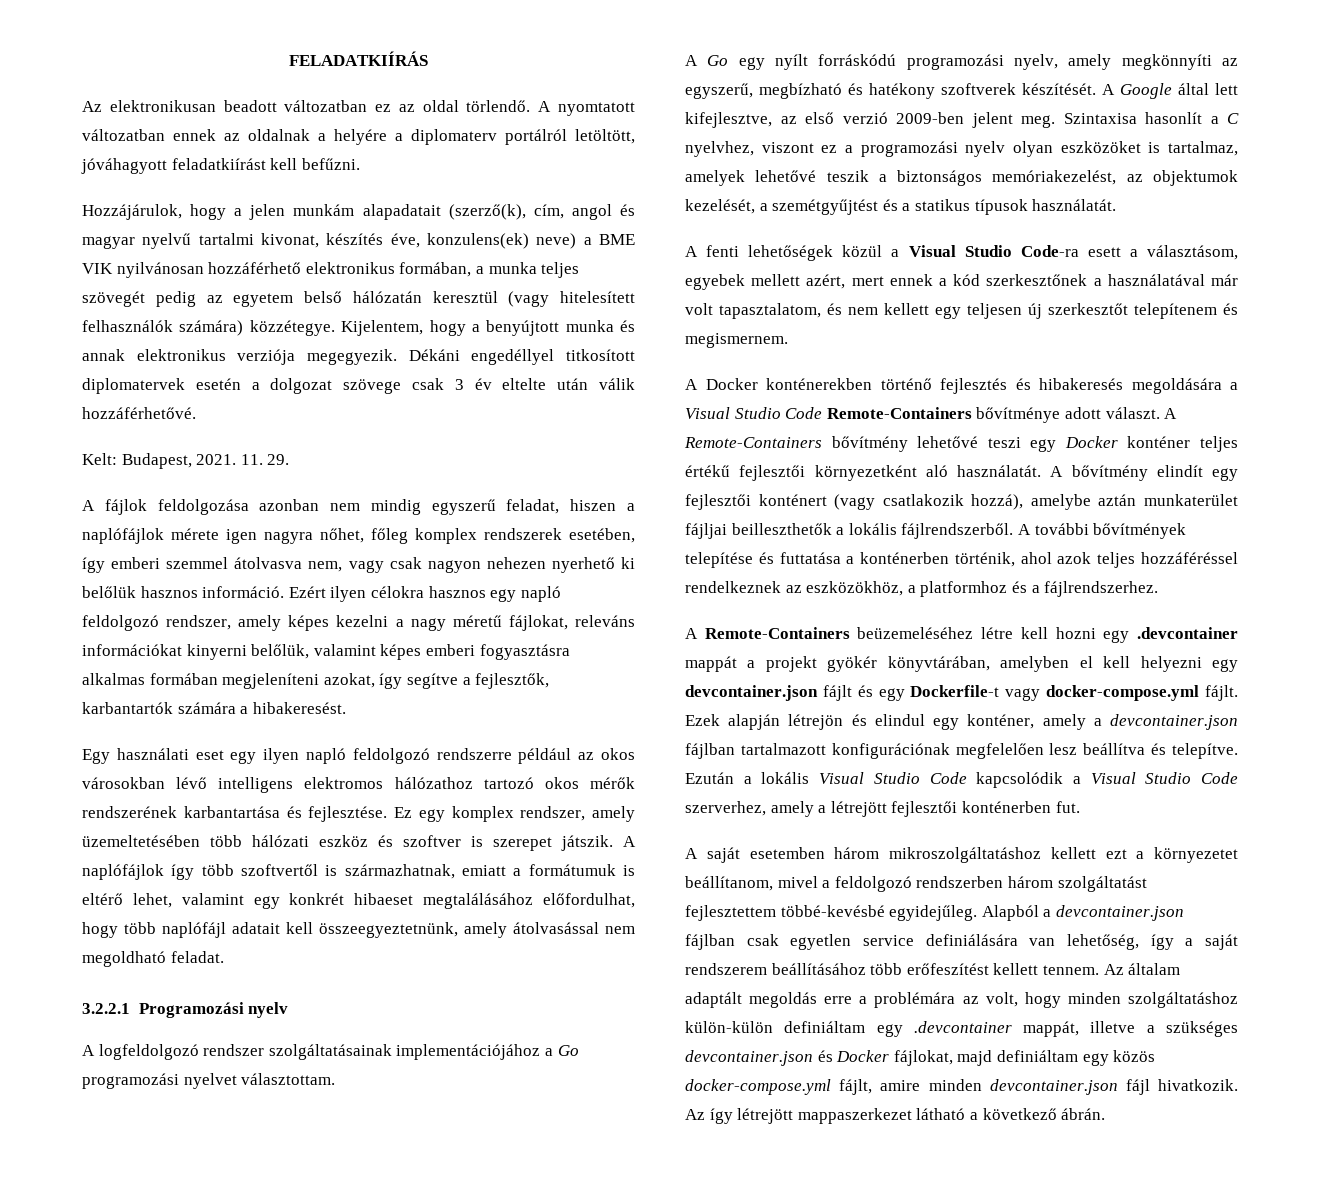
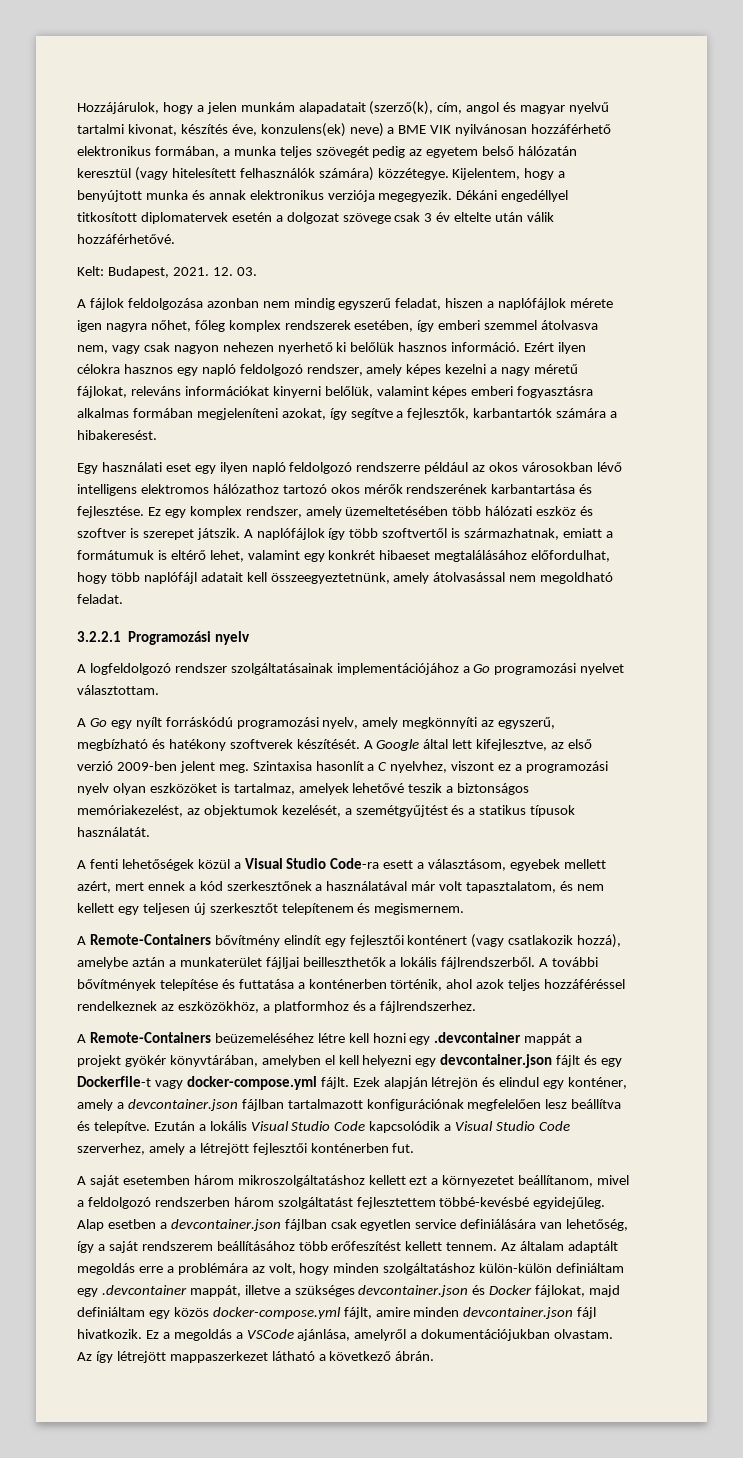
- FELADATKIÍRÁS
- Az elektronikusan beadott változatban ez az oldal törlendő. A nyomtatott változatban ennek az oldalnak a helyére a diplomaterv portálról letöltött, jóváhagyott feladatkiírást kell befűzni.
- 11. 29.
+ 12. 03.
- A Docker konténerekben történő fejlesztés és hibakeresés megoldására a Visual Studio Code Remote-Containers bővítménye adott választ. A Remote-Containers bővítmény lehetővé teszi egy Docker konténer teljes értékű fejlesztői környezetként aló használatát. A bővítmény elindít egy fejlesztői konténert (vagy csatlakozik hozzá), amelybe aztán munkaterület fájljai beilleszthetők a lokális fájlrendszerből.
+ A Remote-Containers bővítmény elindít egy fejlesztői konténert (vagy csatlakozik hozzá), amelybe aztán a munkaterület fájljai beilleszthetők a lokális fájlrendszerből.
- Alapból a devcontainer.json fájlban csak egyetlen service definiálására van lehetőség, így a saját rendszerem beállításához több erőfeszítést kellett tennem.
+ Alap esetben a devcontainer.json fájlban csak egyetlen service definiálására van lehetőség, így a saját rendszerem beállításához több erőfeszítést kellett tennem.
+ Ez a megoldás a VSCode ajánlása, amelyről a dokumentációjukban olvastam.

